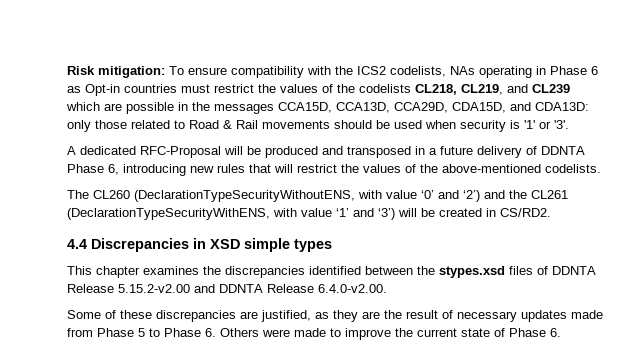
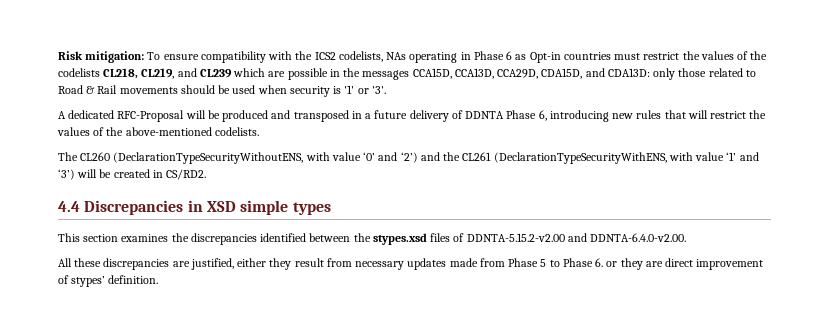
- This chapter examines the discrepancies identified between the stypes.xsd files of DDNTA Release 5.15.2-v2.00 and DDNTA Release 6.4.0-v2.00.
- Some of these discrepancies are justified, as they are the result of necessary updates made from Phase 5 to Phase 6. Others were made to improve the current state of Phase 6.
+ This section examines the discrepancies identified between the stypes.xsd files of DDNTA-5.15.2-v2.00 and DDNTA-6.4.0-v2.00.
+ All these discrepancies are justified, either they result from necessary updates made from Phase 5 to Phase 6. or they are direct improvement of stypes’ definition.

